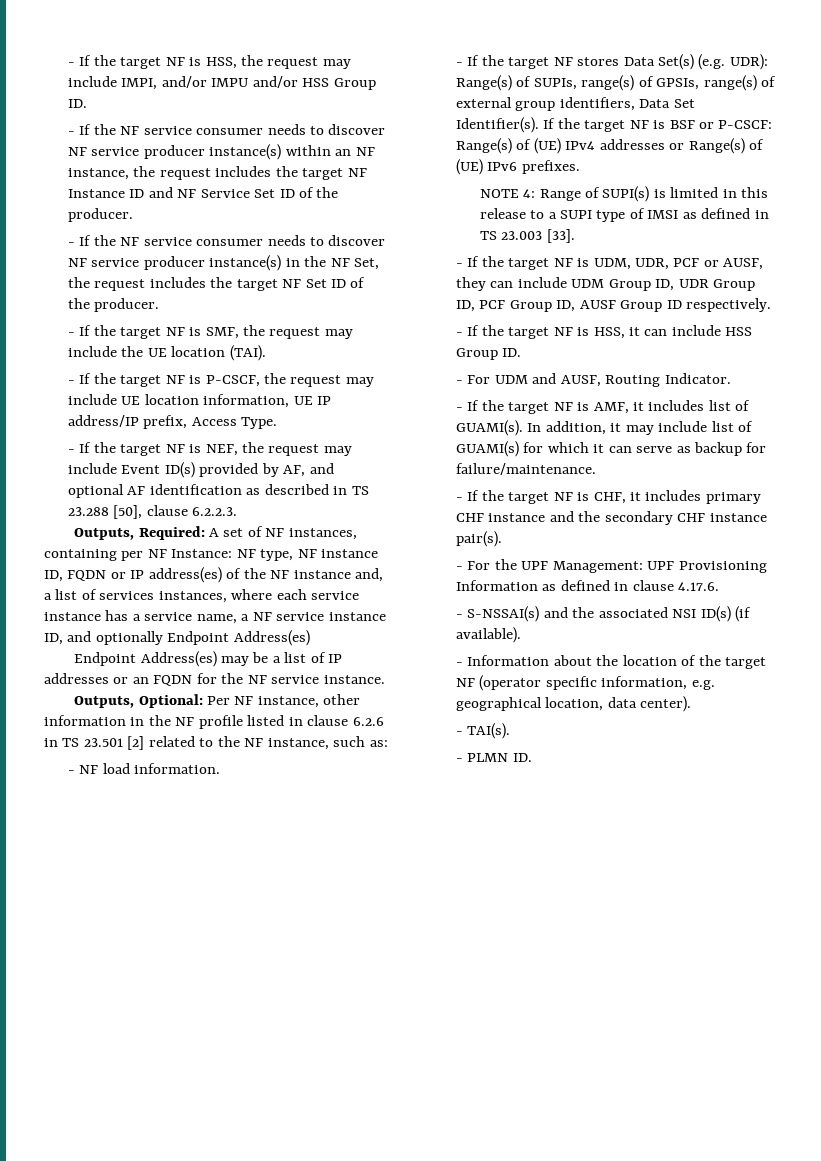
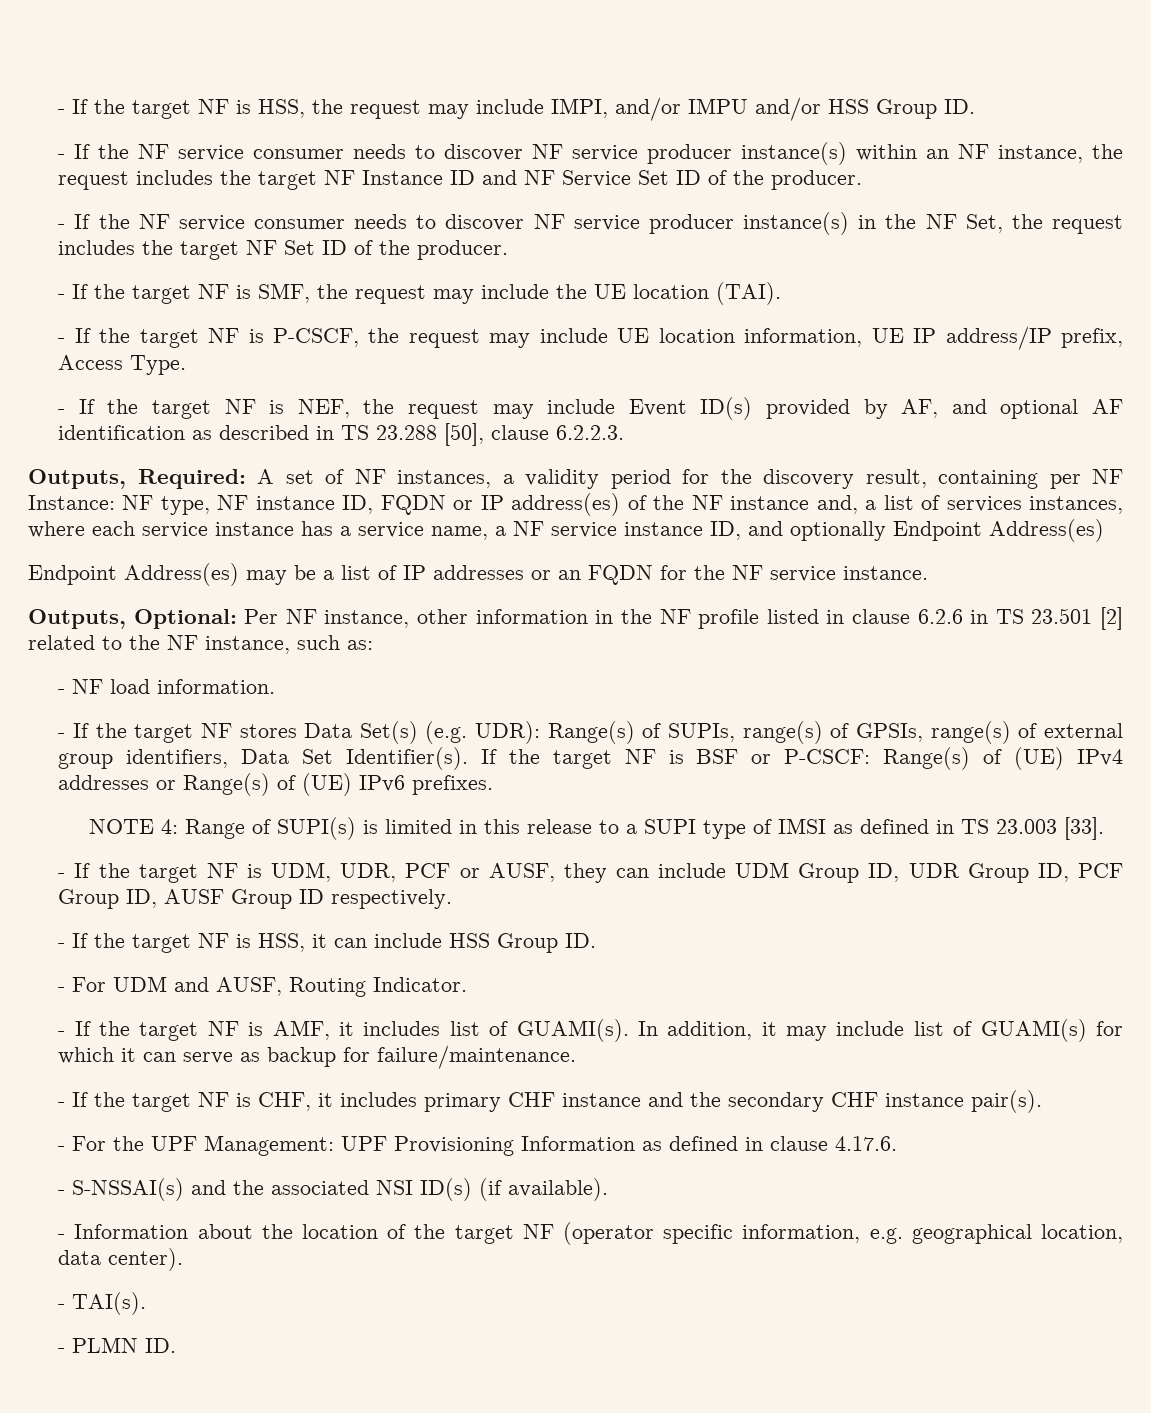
- Outputs, Required: A set of NF instances, containing per NF Instance: NF type, NF instance ID, FQDN or IP address(es) of the NF instance and, a list of services instances, where each service instance has a service name, a NF service instance ID, and optionally Endpoint Address(es)
+ Outputs, Required: A set of NF instances, a validity period for the discovery result, containing per NF Instance: NF type, NF instance ID, FQDN or IP address(es) of the NF instance and, a list of services instances, where each service instance has a service name, a NF service instance ID, and optionally Endpoint Address(es)

